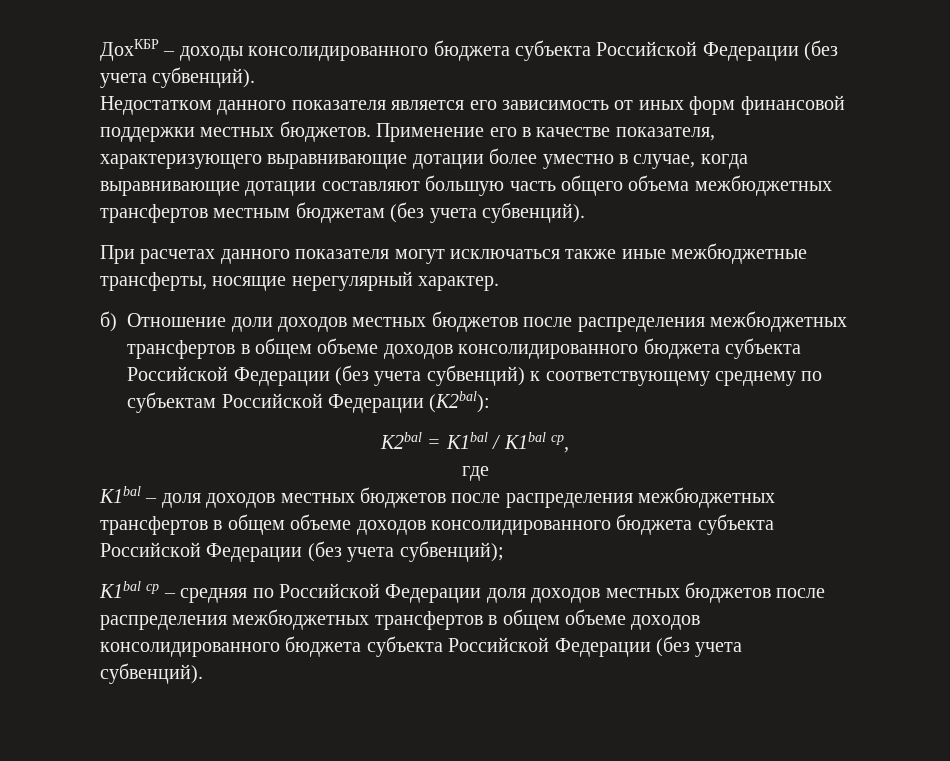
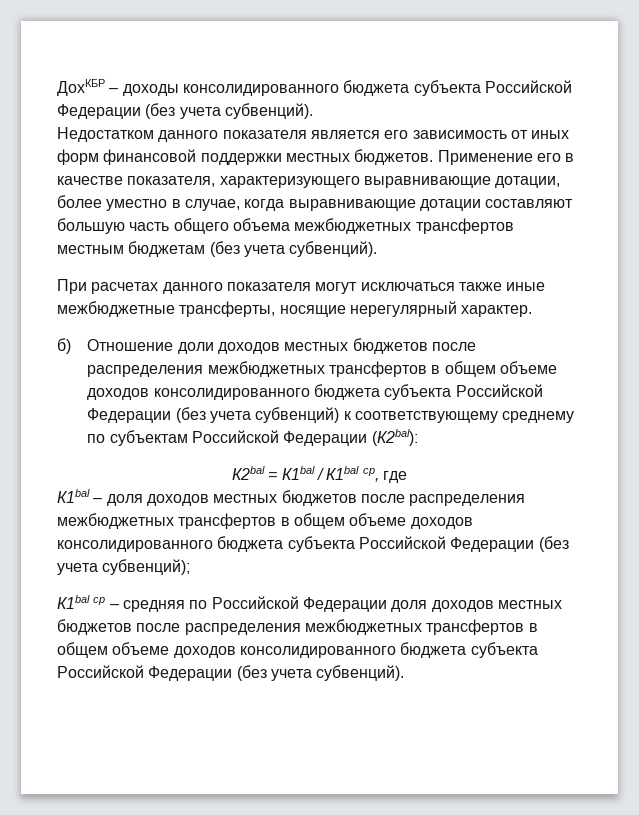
- Применение его в качестве показателя, характеризующего выравнивающие дотации более уместно в случае, когда выравнивающие дотации составляют большую часть общего объема межбюджетных трансфертов местным бюджетам (без учета субвенций).
+ Применение его в качестве показателя, характеризующего выравнивающие дотации, более уместно в случае, когда выравнивающие дотации составляют большую часть общего объема межбюджетных трансфертов местным бюджетам (без учета субвенций).
- К2bal = К1bal / К1bal ср,
- где
+ К2bal = К1bal / К1bal ср, где

